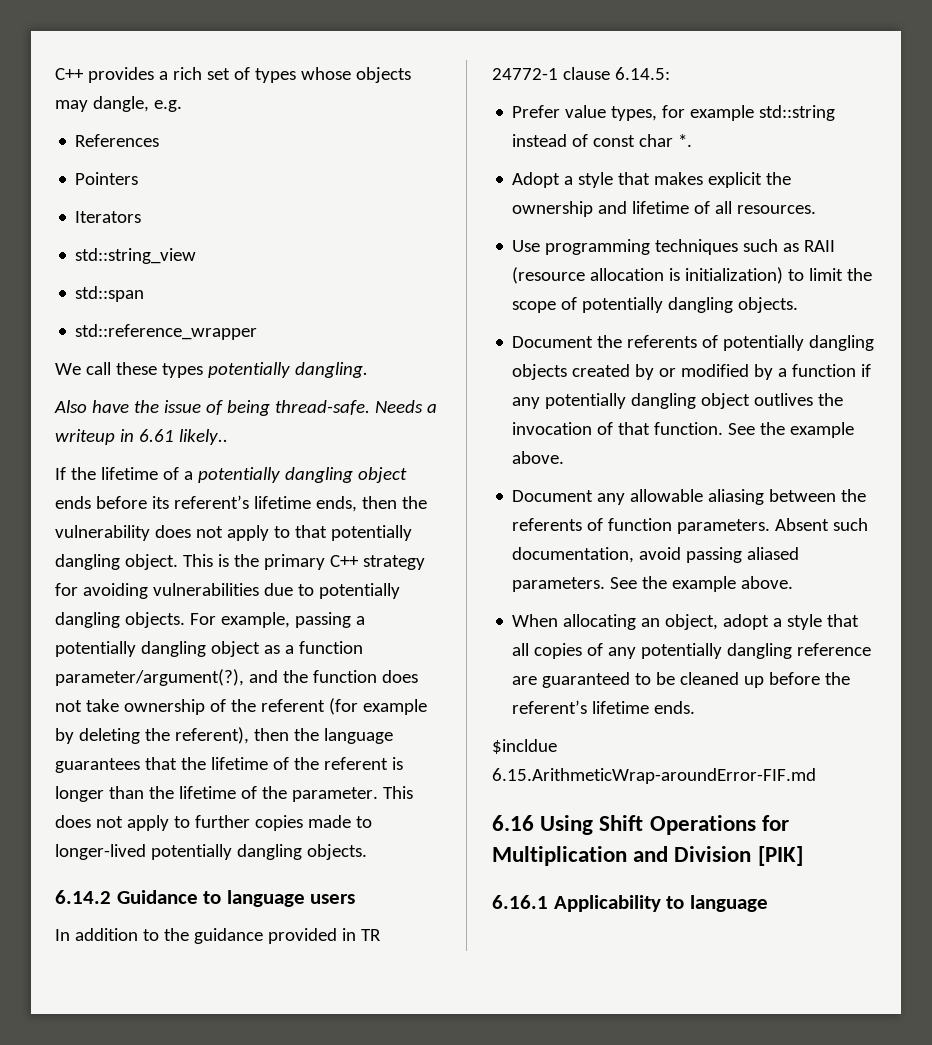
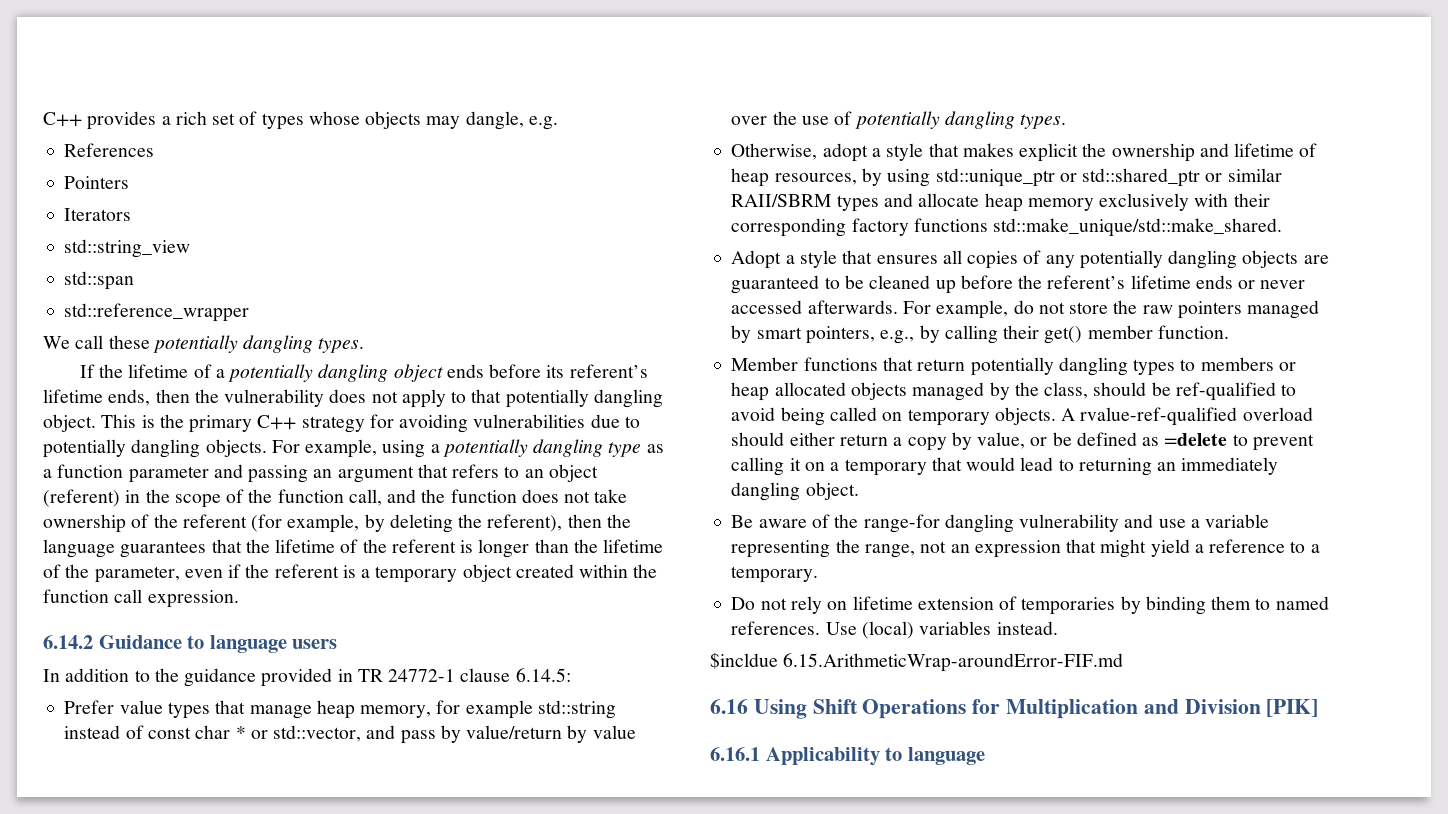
- We call these types potentially dangling.
- Also have the issue of being thread-safe. Needs a writeup in 6.61 likely..
+ We call these potentially dangling types.
- For example, passing a potentially dangling object as a function parameter/argument(?), and the function does not take ownership of the referent (for example by deleting the referent), then the language guarantees that the lifetime of the referent is longer than the lifetime of the parameter. This does not apply to further copies made to longer-lived potentially dangling objects.
+ For example, using a potentially dangling type as a function parameter and passing an argument that refers to an object (referent) in the scope of the function call, and the function does not take ownership of the referent (for example, by deleting the referent), then the language guarantees that the lifetime of the referent is longer than the lifetime of the parameter, even if the referent is a temporary object created within the function call expression.
- Prefer value types, for example std::string instead of const char *.
- Adopt a style that makes explicit the ownership and lifetime of all resources.
- Use programming techniques such as RAII (resource allocation is initialization) to limit the scope of potentially dangling objects.
- Document the referents of potentially dangling objects created by or modified by a function if any potentially dangling object outlives the invocation of that function. See the example above.
- Document any allowable aliasing between the referents of function parameters. Absent such documentation, avoid passing aliased parameters. See the example above.
- When allocating an object, adopt a style that all copies of any potentially dangling reference are guaranteed to be cleaned up before the referent’s lifetime ends.
+ Prefer value types that manage heap memory, for example std::string instead of const char * or std::vector, and pass by value/return by value over the use of potentially dangling types.
+ Otherwise, adopt a style that makes explicit the ownership and lifetime of heap resources, by using std::unique_ptr or std::shared_ptr or similar RAII/SBRM types and allocate heap memory exclusively with their corresponding factory functions std::make_unique/std::make_shared.
+ Adopt a style that ensures all copies of any potentially dangling objects are guaranteed to be cleaned up before the referent’s lifetime ends or never accessed afterwards. For example, do not store the raw pointers managed by smart pointers, e.g., by calling their get() member function.
+ Member functions that return potentially dangling types to members or heap allocated objects managed by the class, should be ref-qualified to avoid being called on temporary objects. A rvalue-ref-qualified overload should either return a copy by value, or be defined as =delete to prevent calling it on a temporary that would lead to returning an immediately dangling object.
+ Be aware of the range-for dangling vulnerability and use a variable representing the range, not an expression that might yield a reference to a temporary.
+ Do not rely on lifetime extension of temporaries by binding them to named references. Use (local) variables instead.

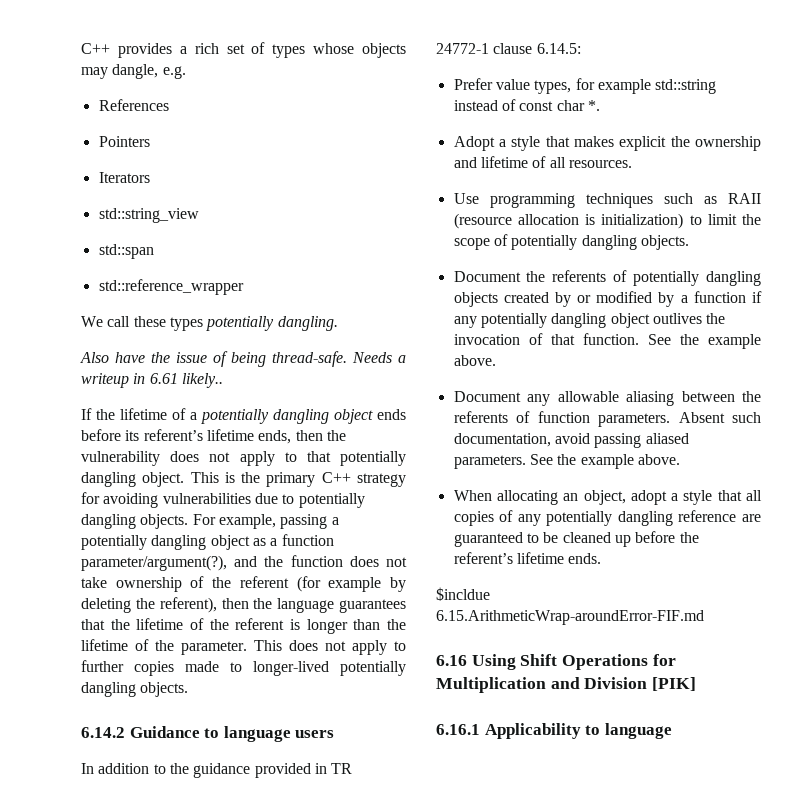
- We call these potentially dangling types.
+ We call these types potentially dangling.
+ Also have the issue of being thread-safe. Needs a writeup in 6.61 likely..
- For example, using a potentially dangling type as a function parameter and passing an argument that refers to an object (referent) in the scope of the function call, and the function does not take ownership of the referent (for example, by deleting the referent), then the language guarantees that the lifetime of the referent is longer than the lifetime of the parameter, even if the referent is a temporary object created within the function call expression.
+ For example, passing a potentially dangling object as a function parameter/argument(?), and the function does not take ownership of the referent (for example by deleting the referent), then the language guarantees that the lifetime of the referent is longer than the lifetime of the parameter. This does not apply to further copies made to longer-lived potentially dangling objects.
- Prefer value types that manage heap memory, for example std::string instead of const char * or std::vector, and pass by value/return by value over the use of potentially dangling types.
- Otherwise, adopt a style that makes explicit the ownership and lifetime of heap resources, by using std::unique_ptr or std::shared_ptr or similar RAII/SBRM types and allocate heap memory exclusively with their corresponding factory functions std::make_unique/std::make_shared.
- Adopt a style that ensures all copies of any potentially dangling objects are guaranteed to be cleaned up before the referent’s lifetime ends or never accessed afterwards. For example, do not store the raw pointers managed by smart pointers, e.g., by calling their get() member function.
- Member functions that return potentially dangling types to members or heap allocated objects managed by the class, should be ref-qualified to avoid being called on temporary objects. A rvalue-ref-qualified overload should either return a copy by value, or be defined as =delete to prevent calling it on a temporary that would lead to returning an immediately dangling object.
- Be aware of the range-for dangling vulnerability and use a variable representing the range, not an expression that might yield a reference to a temporary.
- Do not rely on lifetime extension of temporaries by binding them to named references. Use (local) variables instead.
+ Prefer value types, for example std::string instead of const char *.
+ Adopt a style that makes explicit the ownership and lifetime of all resources.
+ Use programming techniques such as RAII (resource allocation is initialization) to limit the scope of potentially dangling objects.
+ Document the referents of potentially dangling objects created by or modified by a function if any potentially dangling object outlives the invocation of that function. See the example above.
+ Document any allowable aliasing between the referents of function parameters. Absent such documentation, avoid passing aliased parameters. See the example above.
+ When allocating an object, adopt a style that all copies of any potentially dangling reference are guaranteed to be cleaned up before the referent’s lifetime ends.

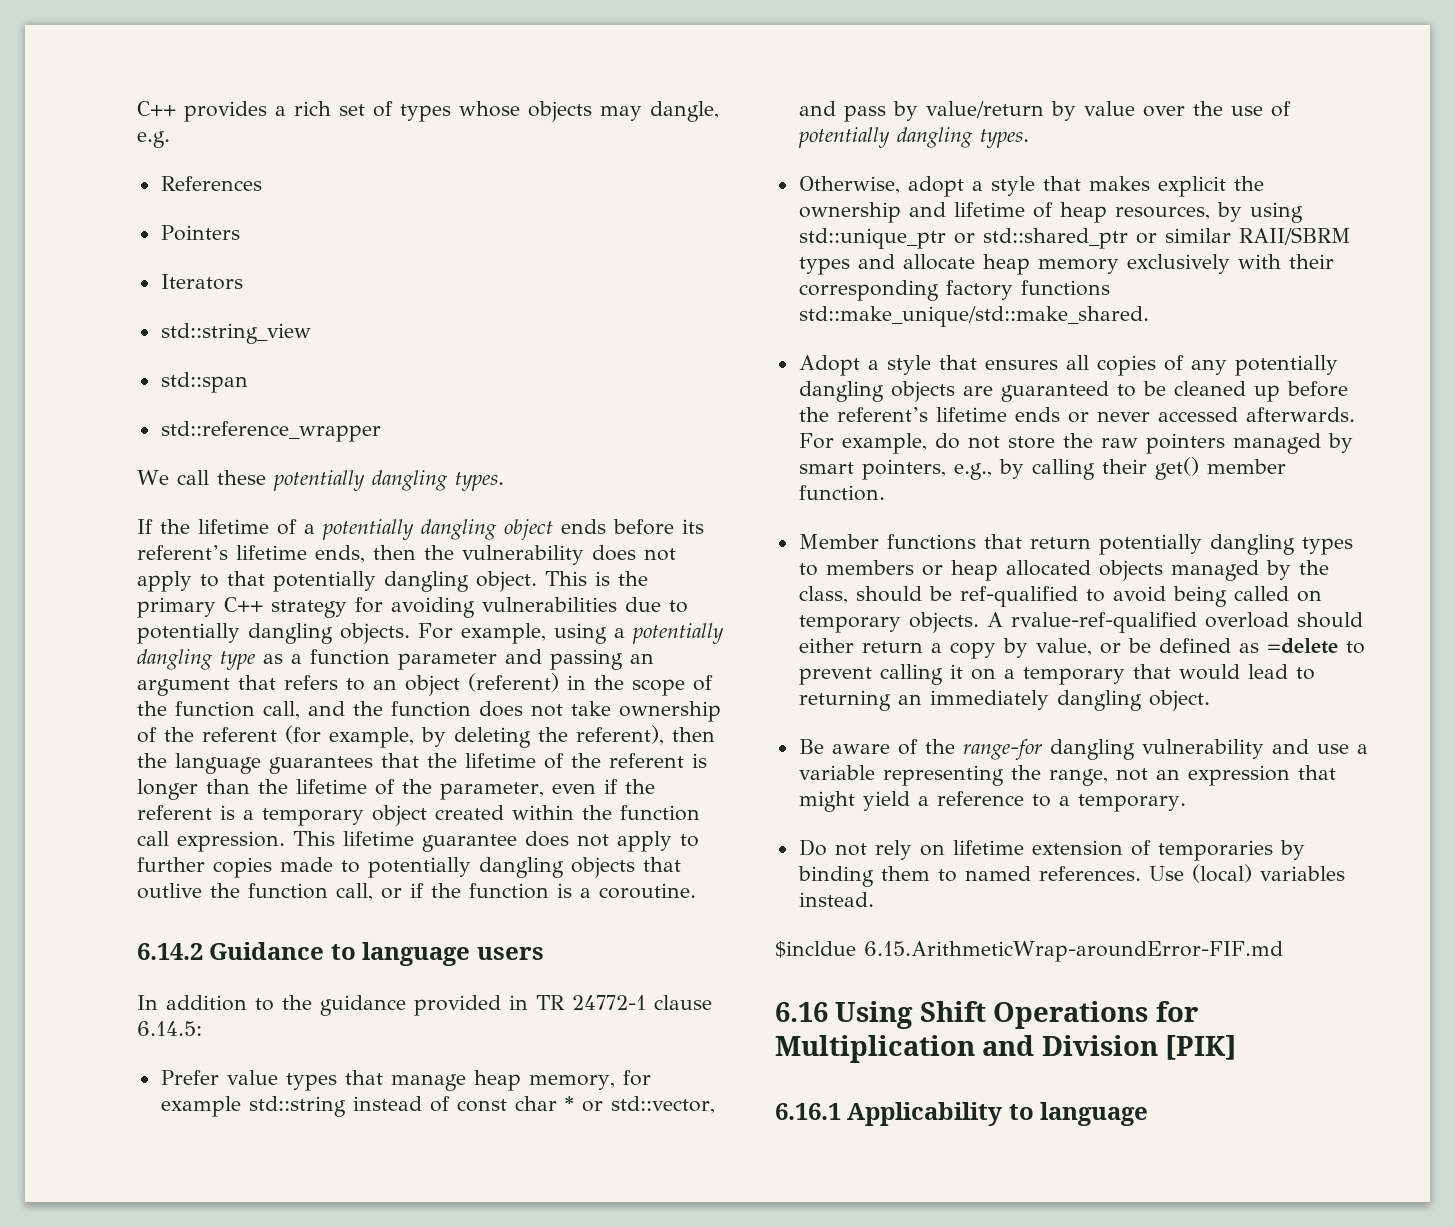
- We call these types potentially dangling.
- Also have the issue of being thread-safe. Needs a writeup in 6.61 likely..
+ We call these potentially dangling types.
- For example, passing a potentially dangling object as a function parameter/argument(?), and the function does not take ownership of the referent (for example by deleting the referent), then the language guarantees that the lifetime of the referent is longer than the lifetime of the parameter. This does not apply to further copies made to longer-lived potentially dangling objects.
+ For example, using a potentially dangling type as a function parameter and passing an argument that refers to an object (referent) in the scope of the function call, and the function does not take ownership of the referent (for example, by deleting the referent), then the language guarantees that the lifetime of the referent is longer than the lifetime of the parameter, even if the referent is a temporary object created within the function call expression. This lifetime guarantee does not apply to further copies made to potentially dangling objects that outlive the function call, or if the function is a coroutine.
- Prefer value types, for example std::string instead of const char *.
- Adopt a style that makes explicit the ownership and lifetime of all resources.
- Use programming techniques such as RAII (resource allocation is initialization) to limit the scope of potentially dangling objects.
- Document the referents of potentially dangling objects created by or modified by a function if any potentially dangling object outlives the invocation of that function. See the example above.
- Document any allowable aliasing between the referents of function parameters. Absent such documentation, avoid passing aliased parameters. See the example above.
- When allocating an object, adopt a style that all copies of any potentially dangling reference are guaranteed to be cleaned up before the referent’s lifetime ends.
+ Prefer value types that manage heap memory, for example std::string instead of const char * or std::vector, and pass by value/return by value over the use of potentially dangling types.
+ Otherwise, adopt a style that makes explicit the ownership and lifetime of heap resources, by using std::unique_ptr or std::shared_ptr or similar RAII/SBRM types and allocate heap memory exclusively with their corresponding factory functions std::make_unique/std::make_shared.
+ Adopt a style that ensures all copies of any potentially dangling objects are guaranteed to be cleaned up before the referent’s lifetime ends or never accessed afterwards. For example, do not store the raw pointers managed by smart pointers, e.g., by calling their get() member function.
+ Member functions that return potentially dangling types to members or heap allocated objects managed by the class, should be ref-qualified to avoid being called on temporary objects. A rvalue-ref-qualified overload should either return a copy by value, or be defined as =delete to prevent calling it on a temporary that would lead to returning an immediately dangling object.
+ Be aware of the range-for dangling vulnerability and use a variable representing the range, not an expression that might yield a reference to a temporary.
+ Do not rely on lifetime extension of temporaries by binding them to named references. Use (local) variables instead.

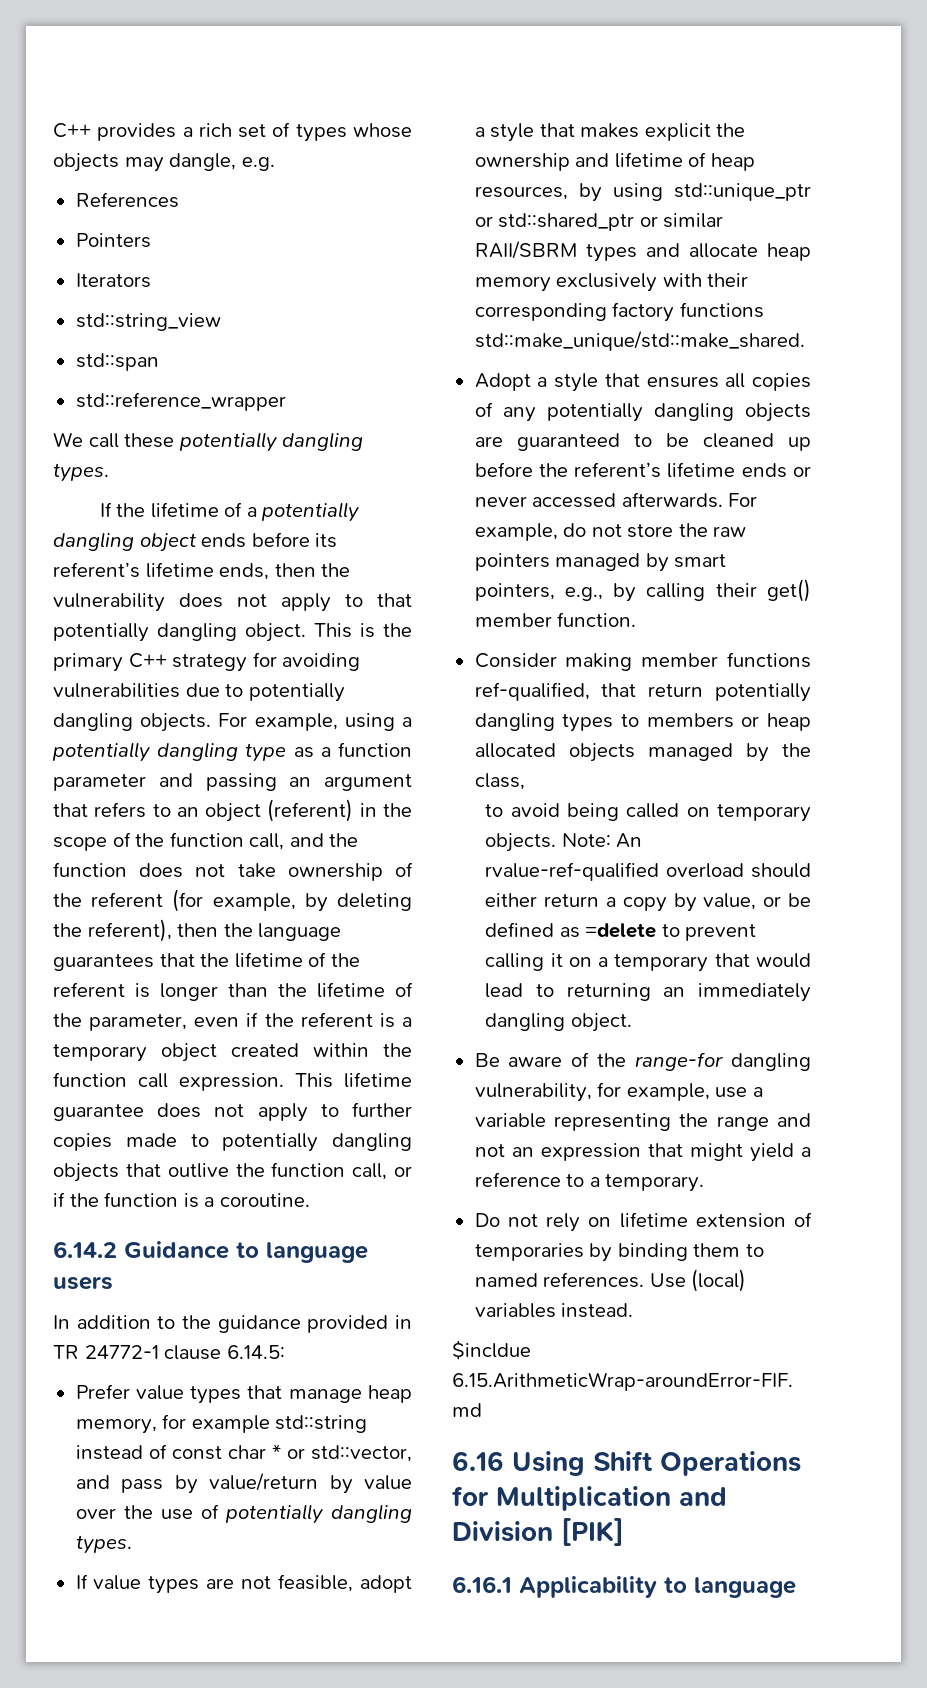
- Otherwise, adopt a style that makes explicit the ownership and lifetime of heap resources, by using std::unique_ptr or std::shared_ptr or similar RAII/SBRM types and allocate heap memory exclusively with their corresponding factory functions std::make_unique/std::make_shared.
+ If value types are not feasible, adopt a style that makes explicit the ownership and lifetime of heap resources, by using std::unique_ptr or std::shared_ptr or similar RAII/SBRM types and allocate heap memory exclusively with their corresponding factory functions std::make_unique/std::make_shared.
- Member functions that return potentially dangling types to members or heap allocated objects managed by the class, should be ref-qualified to avoid being called on temporary objects.
+ Consider making member functions ref-qualified, that return potentially dangling types to members or heap allocated objects managed by the class,
+ to avoid being called on temporary objects.
- A rvalue-ref-qualified overload should either return a copy by value, or be defined as =delete to prevent calling it on a temporary that would lead to returning an immediately dangling object.
+ Note: An rvalue-ref-qualified overload should either return a copy by value, or be defined as =delete to prevent calling it on a temporary that would lead to returning an immediately dangling object.
- Be aware of the range-for dangling vulnerability and use a variable representing the range, not an expression that might yield a reference to a temporary.
+ Be aware of the range-for dangling vulnerability, for example, use a variable representing the range and not an expression that might yield a reference to a temporary.

